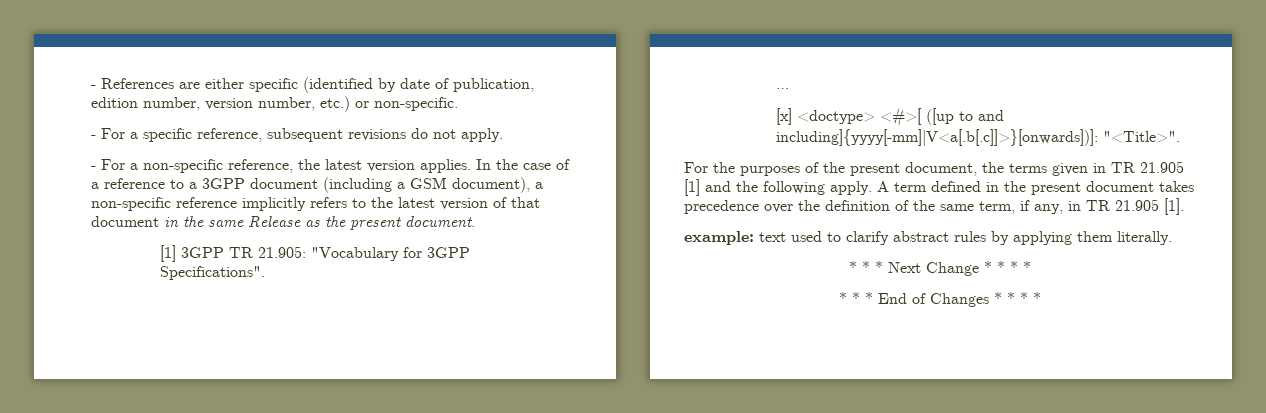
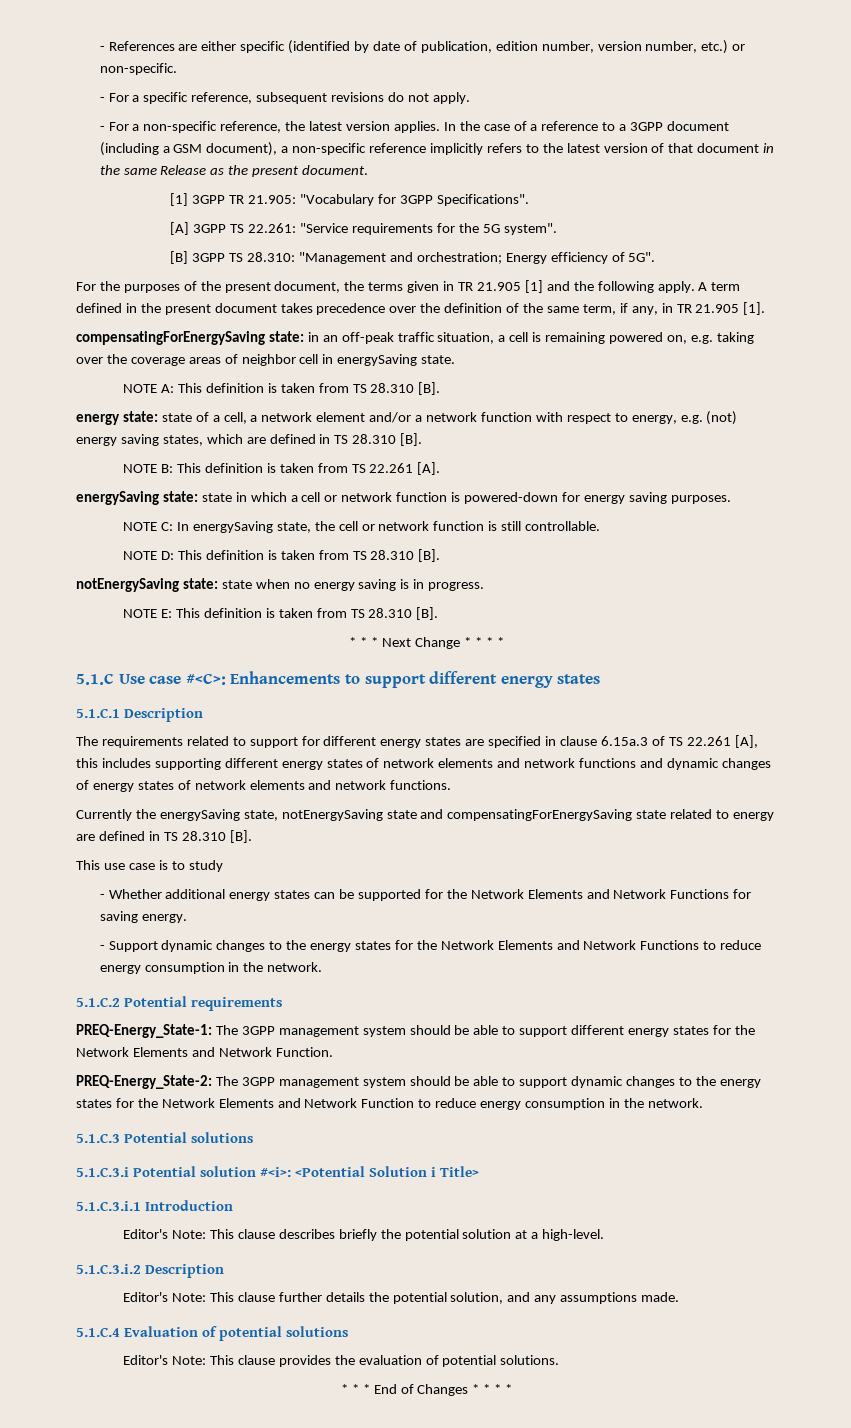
- …
- [x] <doctype> <#>[ ([up to and including]{yyyy[-mm]|V<a[.b[.c]]>}[onwards])]: "<Title>".
+ [A] 3GPP TS 22.261: "Service requirements for the 5G system".
+ [B] 3GPP TS 28.310: "Management and orchestration; Energy efficiency of 5G".
- example: text used to clarify abstract rules by applying them literally.
+ compensatingForEnergySaving state: in an off-peak traffic situation, a cell is remaining powered on, e.g. taking over the coverage areas of neighbor cell in energySaving state.
+ NOTE A: This definition is taken from TS 28.310 [B].
+ energy state: state of a cell, a network element and/or a network function with respect to energy, e.g. (not) energy saving states, which are defined in TS 28.310 [B].
+ NOTE B: This definition is taken from TS 22.261 [A].
+ energySaving state: state in which a cell or network function is powered-down for energy saving purposes.
+ NOTE C: In energySaving state, the cell or network function is still controllable.
+ NOTE D: This definition is taken from TS 28.310 [B].
+ notEnergySaving state: state when no energy saving is in progress.
+ NOTE E: This definition is taken from TS 28.310 [B].
+ 5.1.C Use case #<C>: Enhancements to support different energy states
+ 5.1.C.1 Description
+ The requirements related to support for different energy states are specified in clause 6.15a.3 of TS 22.261 [A], this includes supporting different energy states of network elements and network functions and dynamic changes of energy states of network elements and network functions.
+ Currently the energySaving state, notEnergySaving state and compensatingForEnergySaving state related to energy are defined in TS 28.310 [B].
+ This use case is to study
+ - Whether additional energy states can be supported for the Network Elements and Network Functions for saving energy.
+ - Support dynamic changes to the energy states for the Network Elements and Network Functions to reduce energy consumption in the network.
+ 5.1.C.2 Potential requirements
+ PREQ-Energy_State-1: The 3GPP management system should be able to support different energy states for the Network Elements and Network Function.
+ PREQ-Energy_State-2: The 3GPP management system should be able to support dynamic changes to the energy states for the Network Elements and Network Function to reduce energy consumption in the network.
+ 5.1.C.3 Potential solutions
+ 5.1.C.3.i Potential solution #<i>: <Potential Solution i Title>
+ 5.1.C.3.i.1 Introduction
+ Editor's Note: This clause describes briefly the potential solution at a high-level.
+ 5.1.C.3.i.2 Description
+ Editor's Note: This clause further details the potential solution, and any assumptions made.
+ 5.1.C.4 Evaluation of potential solutions
+ Editor's Note: This clause provides the evaluation of potential solutions.

